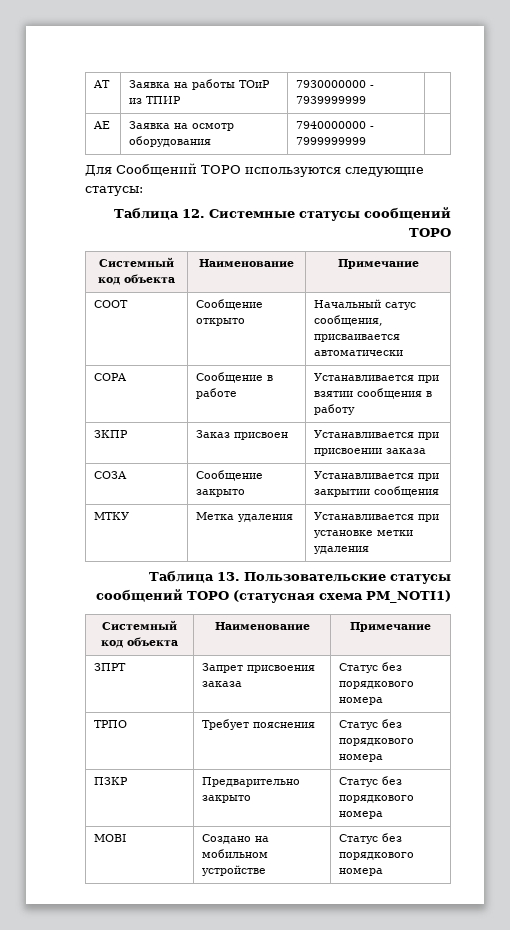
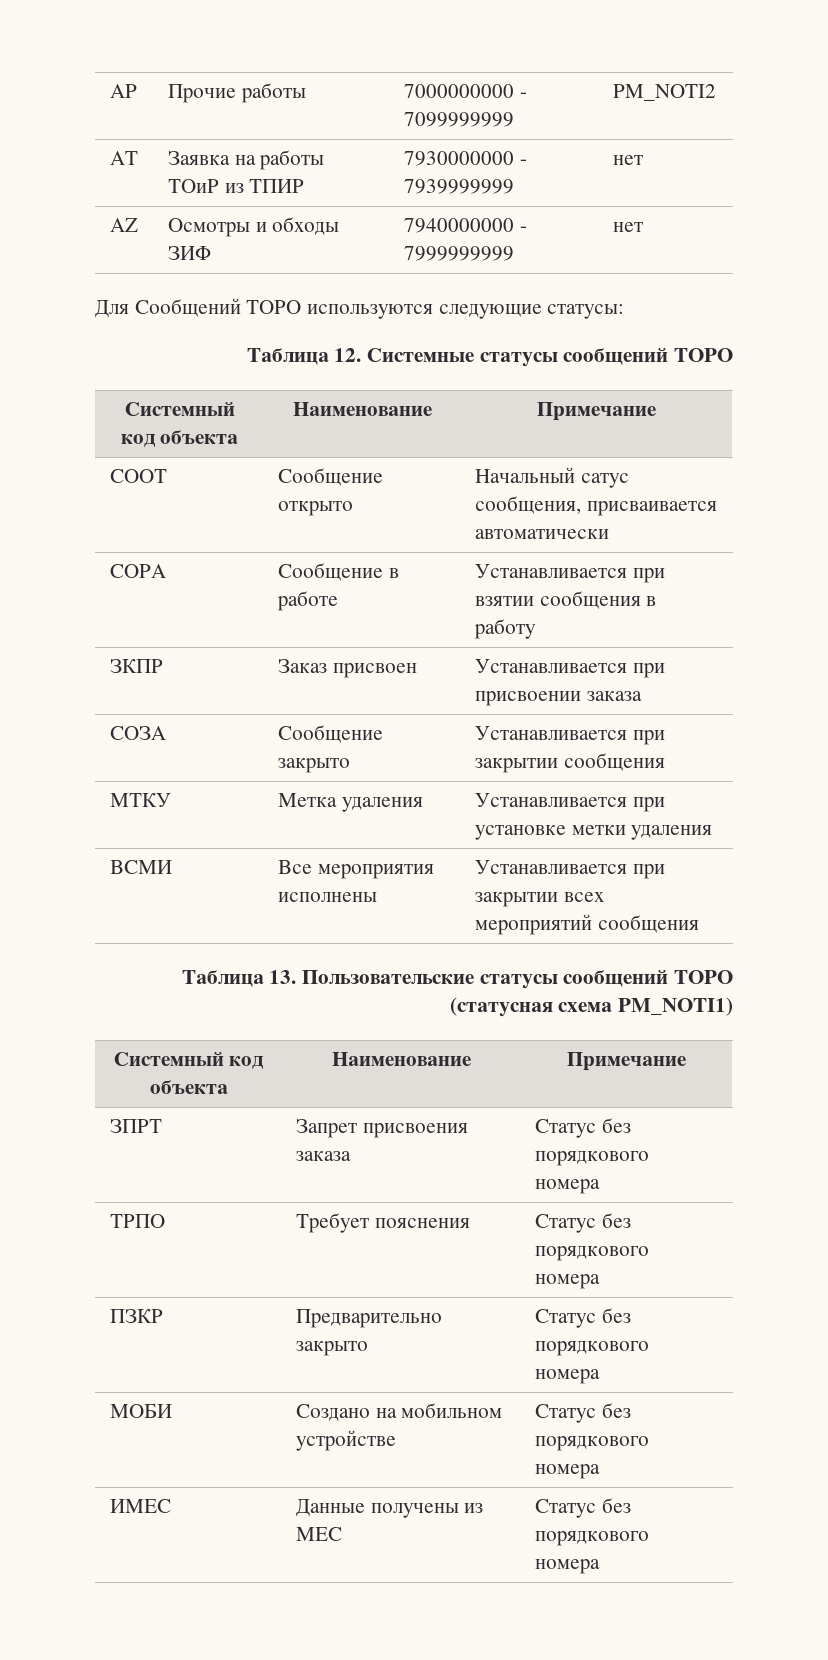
+ AP | Прочие работы | 7000000000 - 7099999999 | PM_NOTI2
- AT | Заявка на работы ТОиР из ТПИР | 7930000000 - 7939999999 |
- AE | Заявка на осмотр оборудования | 7940000000 - 7999999999 |
+ AT | Заявка на работы ТОиР из ТПИР | 7930000000 - 7939999999 | нет
+ AZ | Осмотры и обходы ЗИФ | 7940000000 - 7999999999 | нет
+ ВСМИ | Все мероприятия исполнены | Устанавливается при закрытии всех мероприятий сообщения
- MOBI | Создано на мобильном устройстве | Статус без порядкового номера
+ МОБИ | Создано на мобильном устройстве | Статус без порядкового номера
+ ИМЕС | Данные получены из МЕС | Статус без порядкового номера

